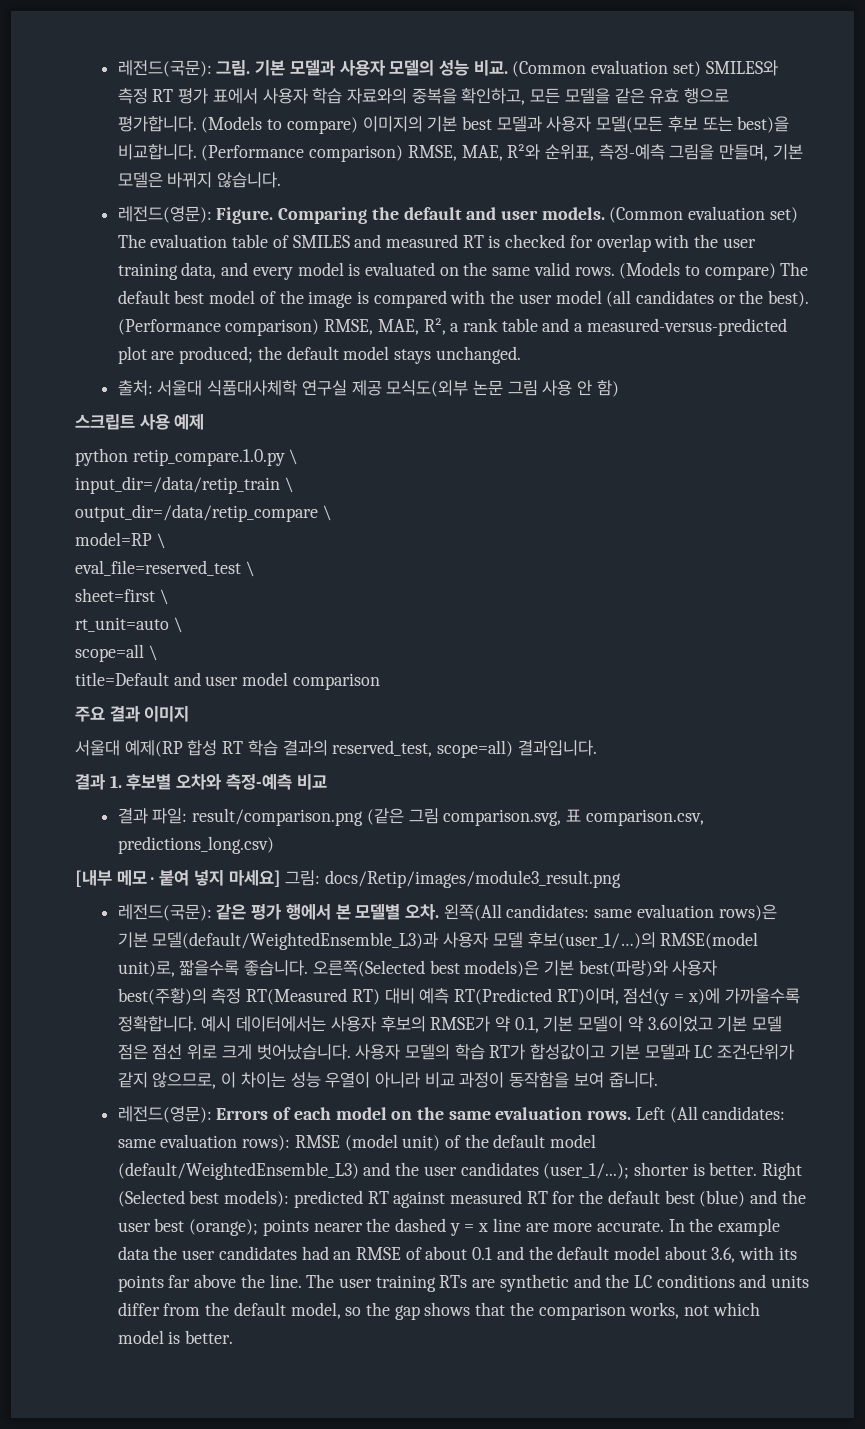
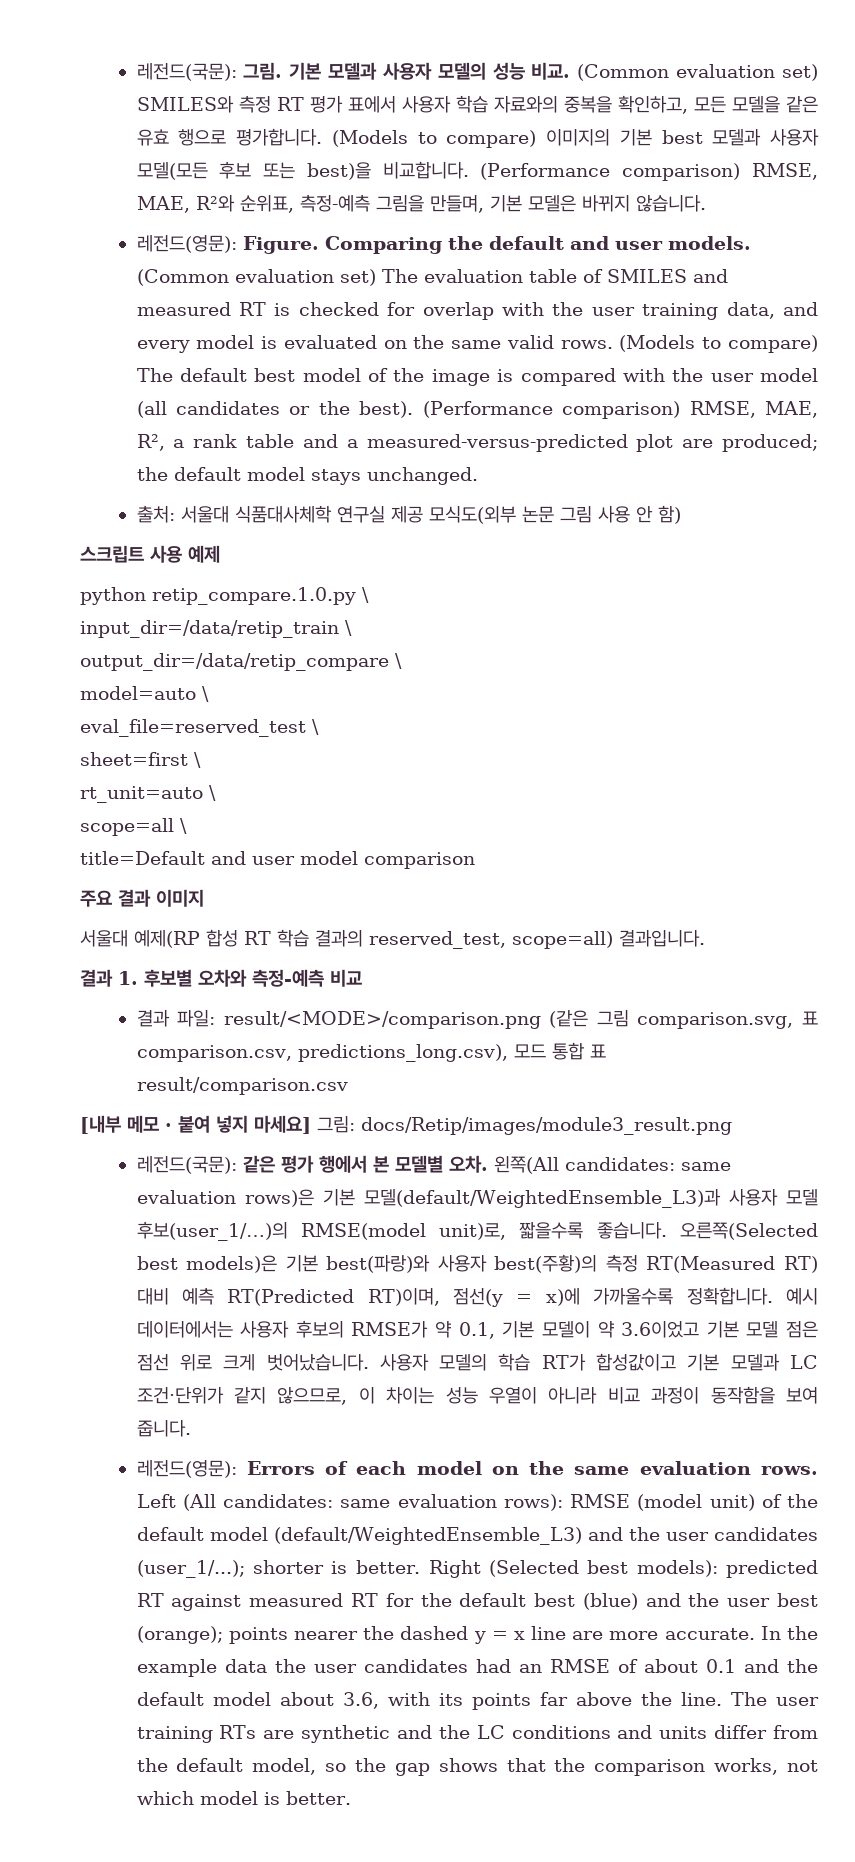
- model=RP \
+ model=auto \
- 결과 파일: result/comparison.png (같은 그림 comparison.svg, 표 comparison.csv, predictions_long.csv)
+ 결과 파일: result/<MODE>/comparison.png (같은 그림 comparison.svg, 표 comparison.csv, predictions_long.csv), 모드 통합 표 result/comparison.csv

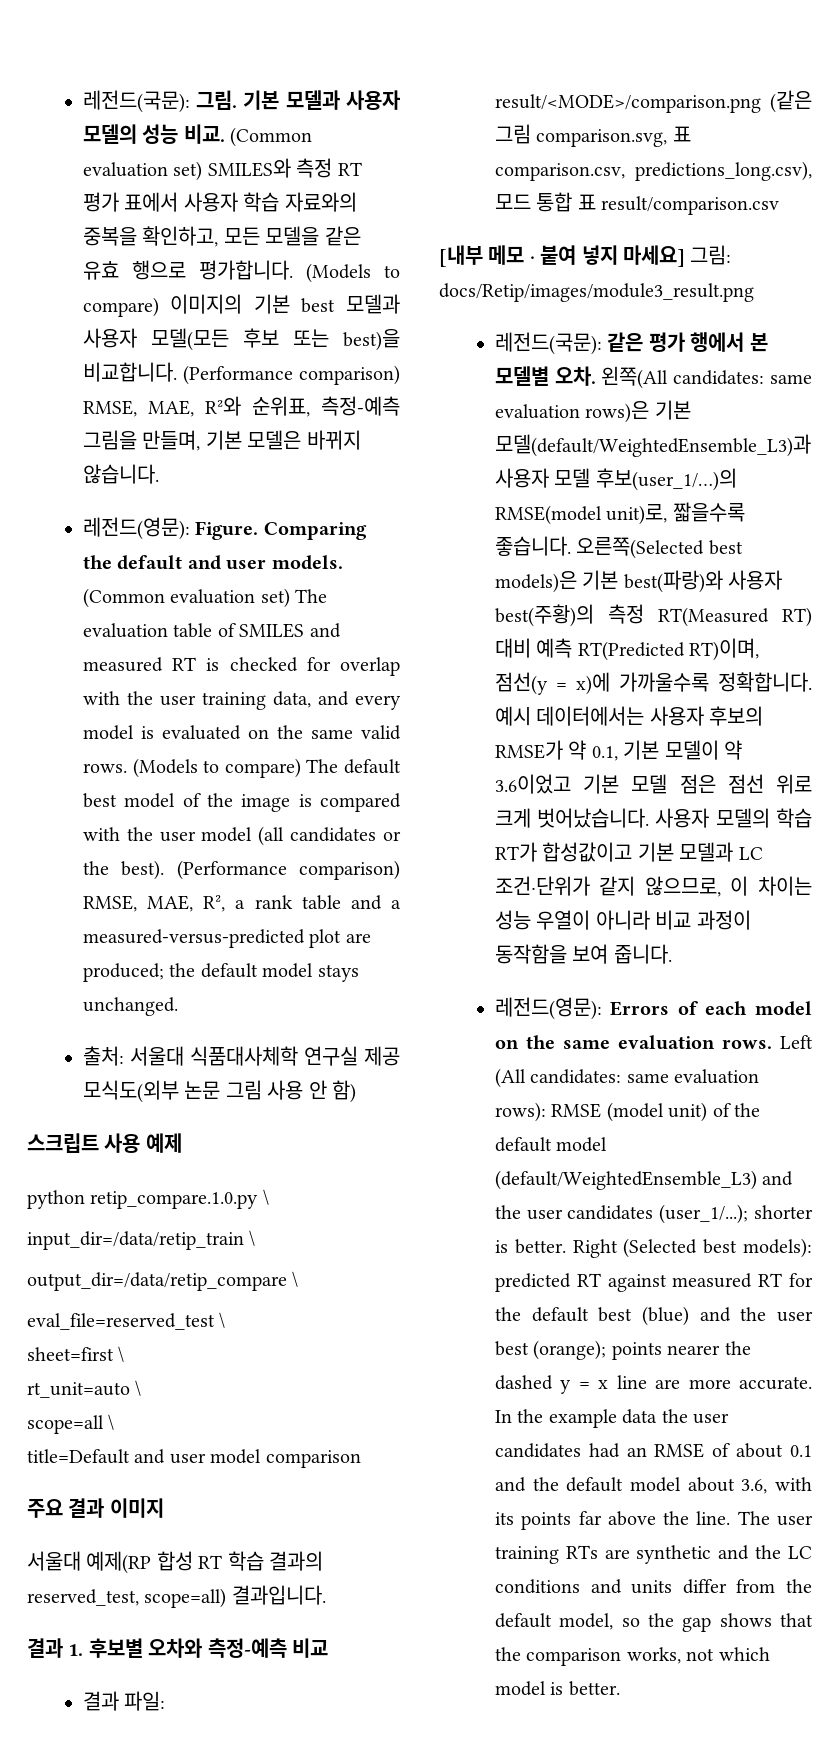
- model=auto \

